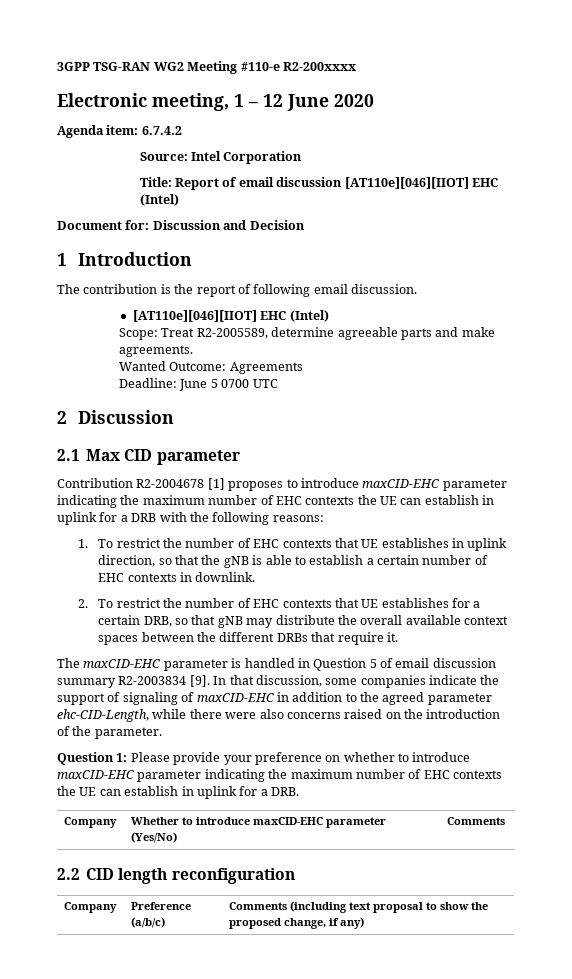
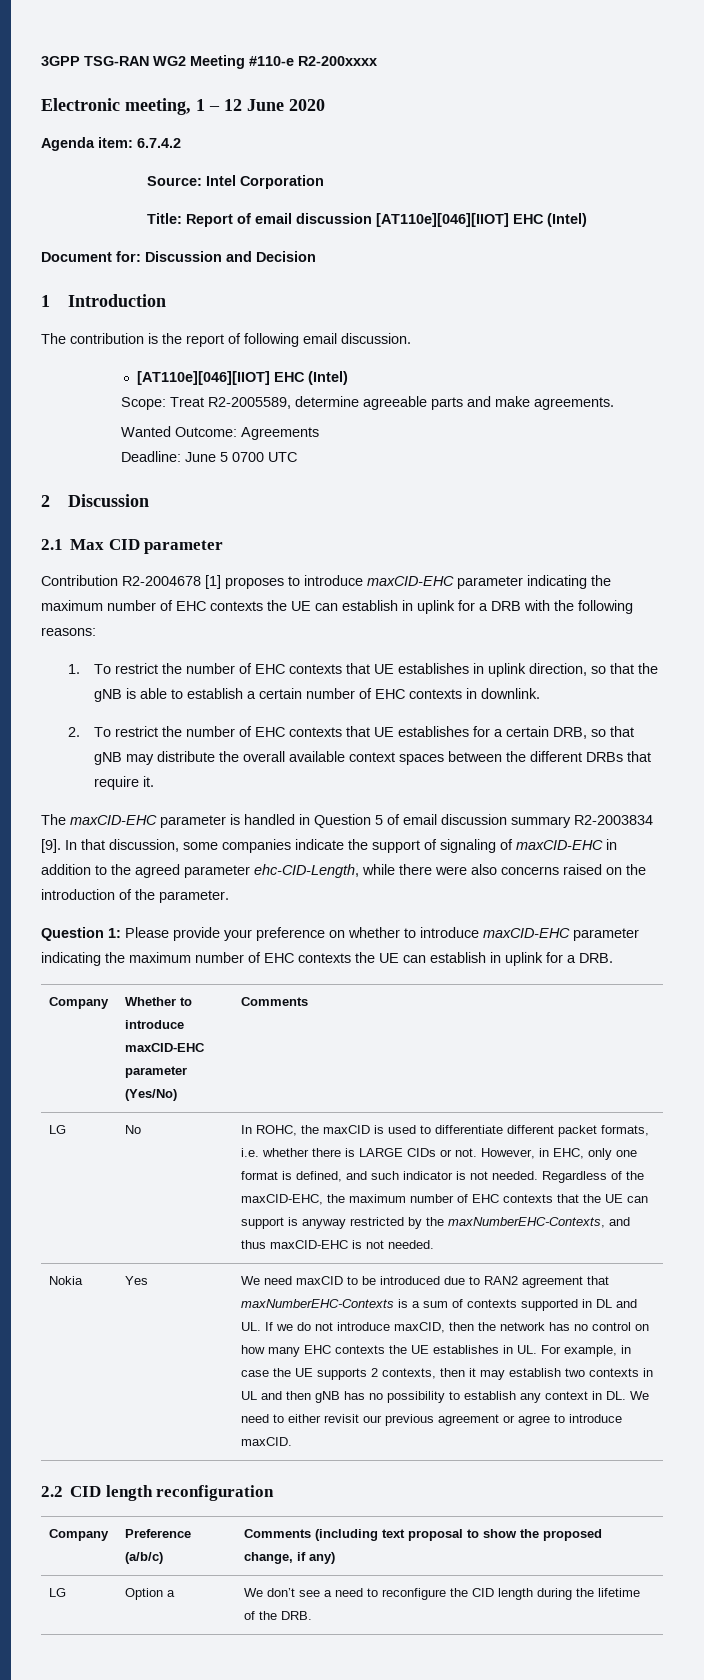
+ LG | No | In ROHC, the maxCID is used to differentiate different packet formats, i.e. whether there is LARGE CIDs or not. However, in EHC, only one format is defined, and such indicator is not needed. Regardless of the maxCID-EHC, the maximum number of EHC contexts that the UE can support is anyway restricted by the maxNumberEHC-Contexts, and thus maxCID-EHC is not needed.
+ Nokia | Yes | We need maxCID to be introduced due to RAN2 agreement that maxNumberEHC-Contexts is a sum of contexts supported in DL and UL. If we do not introduce maxCID, then the network has no control on how many EHC contexts the UE establishes in UL. For example, in case the UE supports 2 contexts, then it may establish two contexts in UL and then gNB has no possibility to establish any context in DL. We need to either revisit our previous agreement or agree to introduce maxCID.
+ LG | Option a | We don’t see a need to reconfigure the CID length during the lifetime of the DRB.

